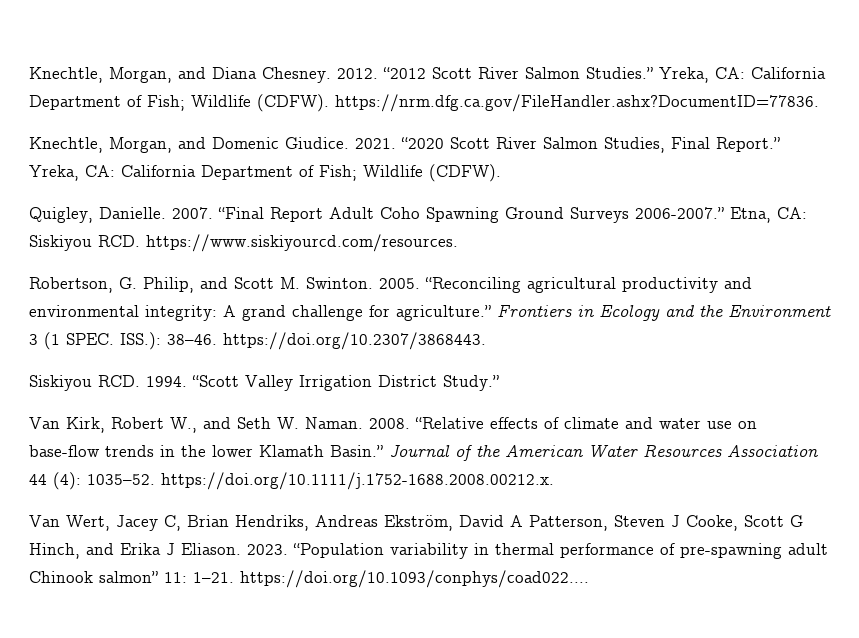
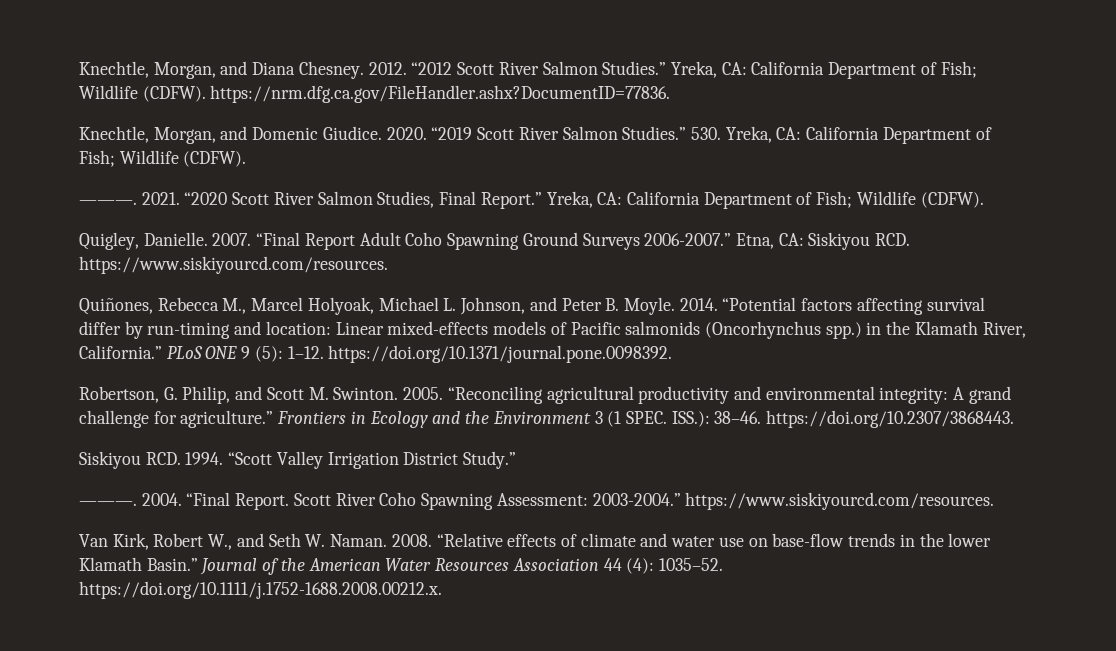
+ 2020. “2019 Scott River Salmon Studies.” 530. Yreka, CA: California Department of Fish; Wildlife (CDFW).
+ ———.
+ Quiñones, Rebecca M., Marcel Holyoak, Michael L. Johnson, and Peter B. Moyle. 2014. “Potential factors affecting survival differ by run-timing and location: Linear mixed-effects models of Pacific salmonids (Oncorhynchus spp.) in the Klamath River, California.” PLoS ONE 9 (5): 1–12. https://doi.org/10.1371/journal.pone.0098392.
+ ———. 2004. “Final Report. Scott River Coho Spawning Assessment: 2003-2004.” https://www.siskiyourcd.com/resources.
- Van Wert, Jacey C, Brian Hendriks, Andreas Ekström, David A Patterson, Steven J Cooke, Scott G Hinch, and Erika J Eliason. 2023. “Population variability in thermal performance of pre-spawning adult Chinook salmon” 11: 1–21. https://doi.org/10.1093/conphys/coad022....

